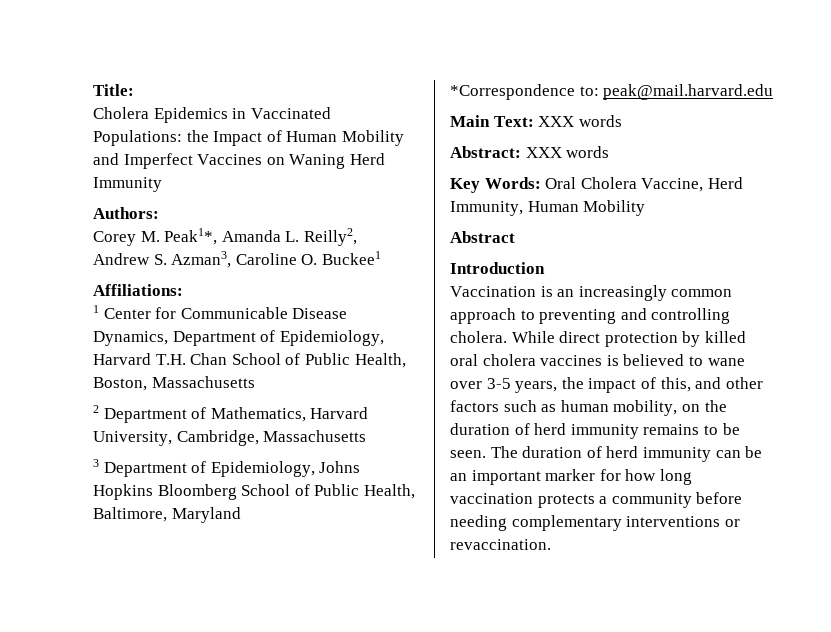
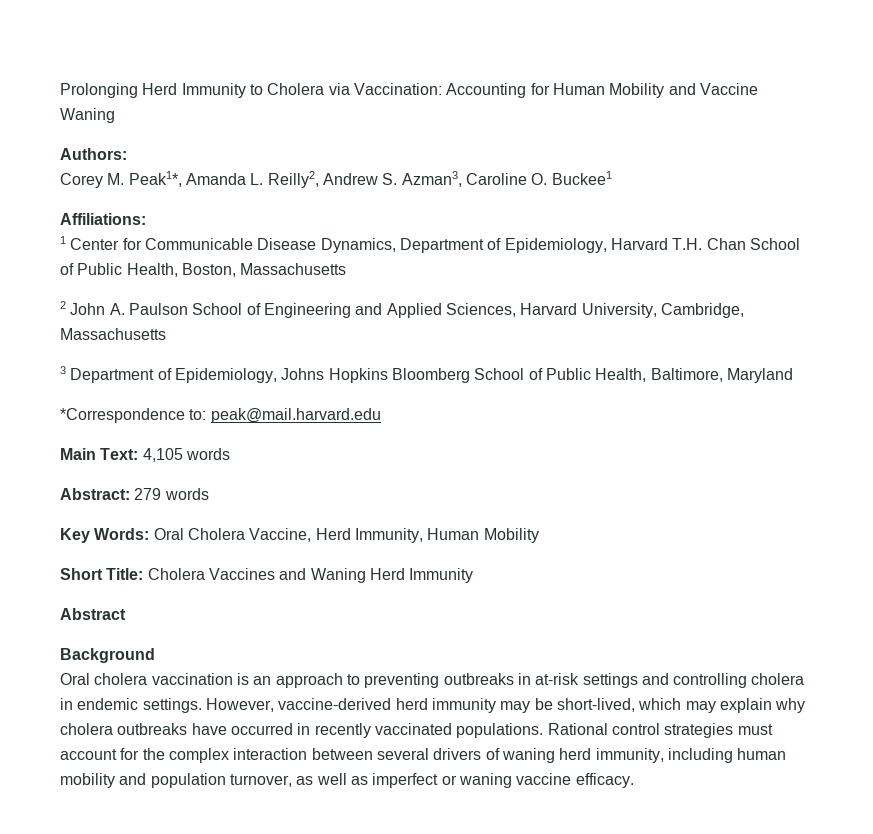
- Title:
- Cholera Epidemics in Vaccinated Populations: the Impact of Human Mobility and Imperfect Vaccines on Waning Herd Immunity
+ Prolonging Herd Immunity to Cholera via Vaccination: Accounting for Human Mobility and Vaccine Waning
- 2 Department of Mathematics, Harvard University, Cambridge, Massachusetts
+ 2 John A. Paulson School of Engineering and Applied Sciences, Harvard University, Cambridge, Massachusetts
- Main Text: XXX words
+ Main Text: 4,105 words
- Abstract: XXX words
+ Abstract: 279 words
+ Short Title: Cholera Vaccines and Waning Herd Immunity
  Abstract
- Introduction
- Vaccination is an increasingly common approach to preventing and controlling cholera. While direct protection by killed oral cholera vaccines is believed to wane over 3-5 years, the impact of this, and other factors such as human mobility, on the duration of herd immunity remains to be seen. The duration of herd immunity can be an important marker for how long vaccination protects a community before needing complementary interventions or revaccination.
+ Background
+ Oral cholera vaccination is an approach to preventing outbreaks in at-risk settings and controlling cholera in endemic settings. However, vaccine-derived herd immunity may be short-lived, which may explain why cholera outbreaks have occurred in recently vaccinated populations. Rational control strategies must account for the complex interaction between several drivers of waning herd immunity, including human mobility and population turnover, as well as imperfect or waning vaccine efficacy.

